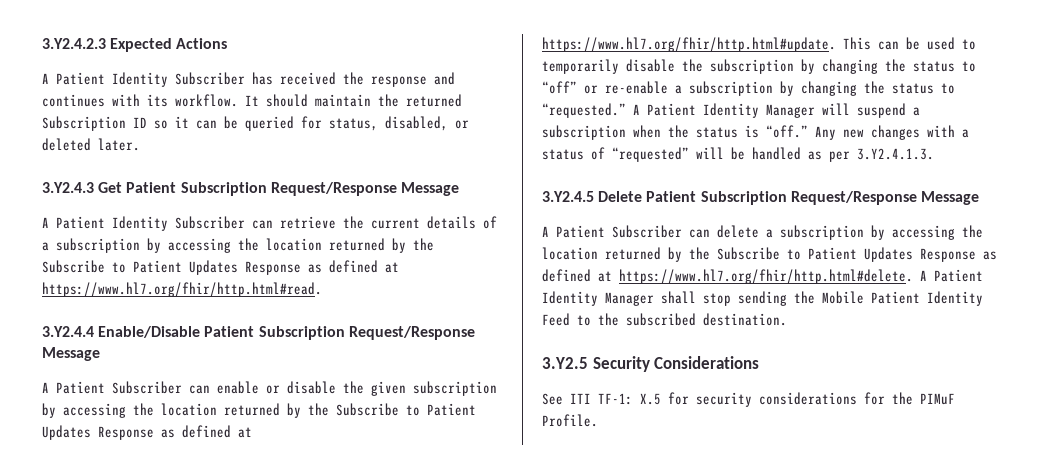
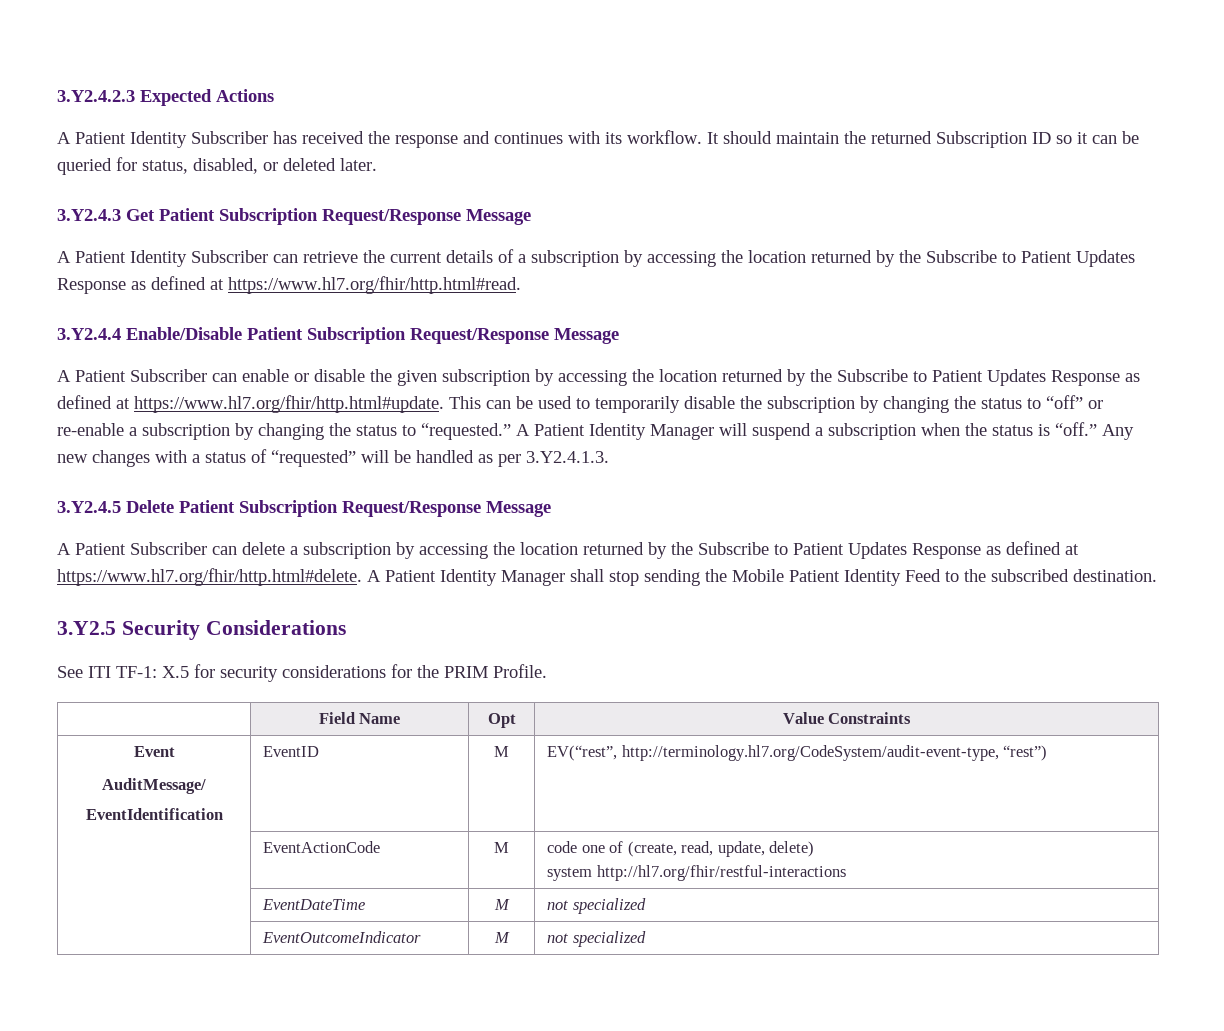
- See ITI TF-1: X.5 for security considerations for the PIMuF Profile.
+ See ITI TF-1: X.5 for security considerations for the PRIM Profile.
+ | Field Name | Opt | Value Constraints
+ Event
+ AuditMessage/
+ EventIdentification | EventID | M | EV(“rest”, http://terminology.hl7.org/CodeSystem/audit-event-type, “rest”)
+ | EventActionCode | M | code one of (create, read, update, delete)
+ system http://hl7.org/fhir/restful-interactions
+ | EventDateTime | M | not specialized
+ | EventOutcomeIndicator | M | not specialized

